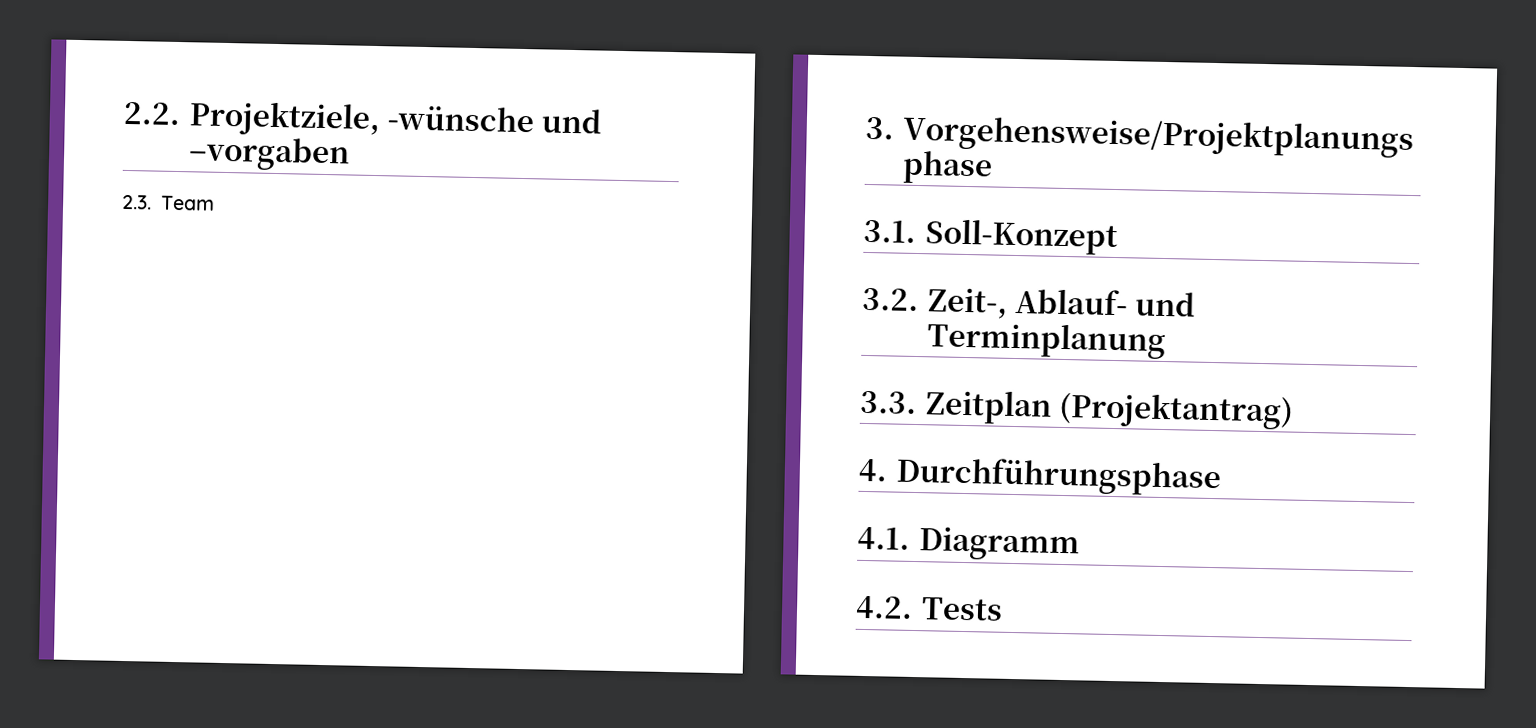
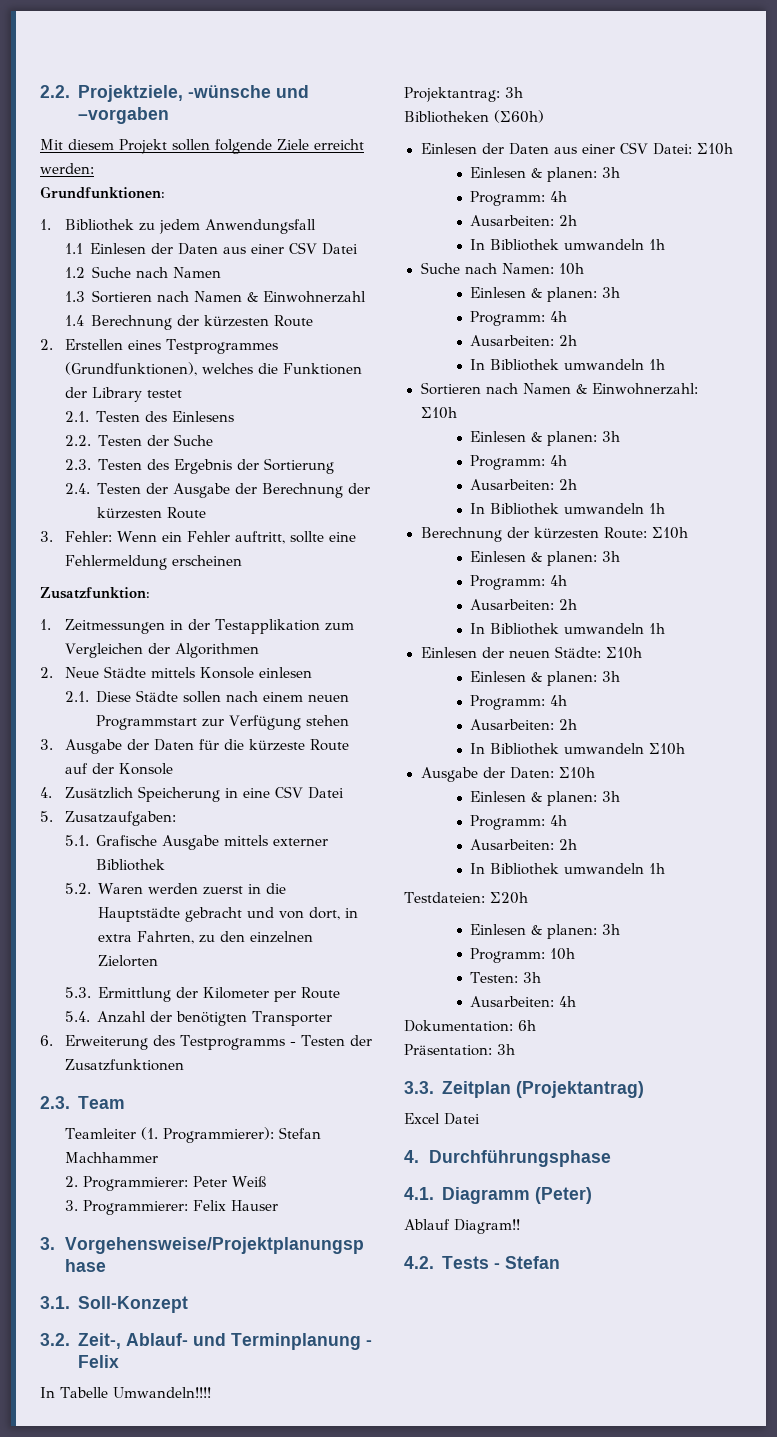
+ Mit diesem Projekt sollen folgende Ziele erreicht werden:
+ Grundfunktionen:
+ 1. Bibliothek zu jedem Anwendungsfall
+ 1.1 Einlesen der Daten aus einer CSV Datei
+ 1.2 Suche nach Namen
+ 1.3 Sortieren nach Namen & Einwohnerzahl
+ 1.4 Berechnung der kürzesten Route
+ 2. Erstellen eines Testprogrammes (Grundfunktionen), welches die Funktionen der Library testet
+ 2.1. Testen des Einlesens
+ 2.2. Testen der Suche
+ 2.3. Testen des Ergebnis der Sortierung
+ 2.4. Testen der Ausgabe der Berechnung der kürzesten Route
+ 3. Fehler: Wenn ein Fehler auftritt, sollte eine Fehlermeldung erscheinen
+ Zusatzfunktion:
+ 1. Zeitmessungen in der Testapplikation zum Vergleichen der Algorithmen
+ 2. Neue Städte mittels Konsole einlesen
+ 2.1. Diese Städte sollen nach einem neuen Programmstart zur Verfügung stehen
+ 3. Ausgabe der Daten für die kürzeste Route auf der Konsole
+ 4. Zusätzlich Speicherung in eine CSV Datei
+ 5. Zusatzaufgaben:
+ 5.1. Grafische Ausgabe mittels externer Bibliothek
+ 5.2. Waren werden zuerst in die Hauptstädte gebracht und von dort, in extra Fahrten, zu den einzelnen Zielorten
+ 5.3. Ermittlung der Kilometer per Route
+ 5.4. Anzahl der benötigten Transporter
+ 6. Erweiterung des Testprogramms - Testen der Zusatzfunktionen
  2.3. Team
+ Teamleiter (1. Programmierer): Stefan Machhammer
+ 2. Programmierer: Peter Weiß
+ 3. Programmierer: Felix Hauser
- 3.2. Zeit-, Ablauf- und Terminplanung
+ 3.2. Zeit-, Ablauf- und Terminplanung - Felix
+ In Tabelle Umwandeln!!!!
+ Projektantrag: 3h
+ Bibliotheken (Σ60h)
+ Einlesen der Daten aus einer CSV Datei: Σ10h
+ Einlesen & planen: 3h
+ Programm: 4h
+ Ausarbeiten: 2h
+ In Bibliothek umwandeln 1h
+ Suche nach Namen: 10h
+ Einlesen & planen: 3h
+ Programm: 4h
+ Ausarbeiten: 2h
+ In Bibliothek umwandeln 1h
+ Sortieren nach Namen & Einwohnerzahl: Σ10h
+ Einlesen & planen: 3h
+ Programm: 4h
+ Ausarbeiten: 2h
+ In Bibliothek umwandeln 1h
+ Berechnung der kürzesten Route: Σ10h
+ Einlesen & planen: 3h
+ Programm: 4h
+ Ausarbeiten: 2h
+ In Bibliothek umwandeln 1h
+ Einlesen der neuen Städte: Σ10h
+ Einlesen & planen: 3h
+ Programm: 4h
+ Ausarbeiten: 2h
+ In Bibliothek umwandeln Σ10h
+ Ausgabe der Daten: Σ10h
+ Einlesen & planen: 3h
+ Programm: 4h
+ Ausarbeiten: 2h
+ In Bibliothek umwandeln 1h
+ Testdateien: Σ20h
+ Einlesen & planen: 3h
+ Programm: 10h
+ Testen: 3h
+ Ausarbeiten: 4h
+ Dokumentation: 6h
+ Präsentation: 3h
+ Excel Datei
- 4.1. Diagramm
+ 4.1. Diagramm (Peter)
+ Ablauf Diagram!!
- 4.2. Tests
+ 4.2. Tests - Stefan

